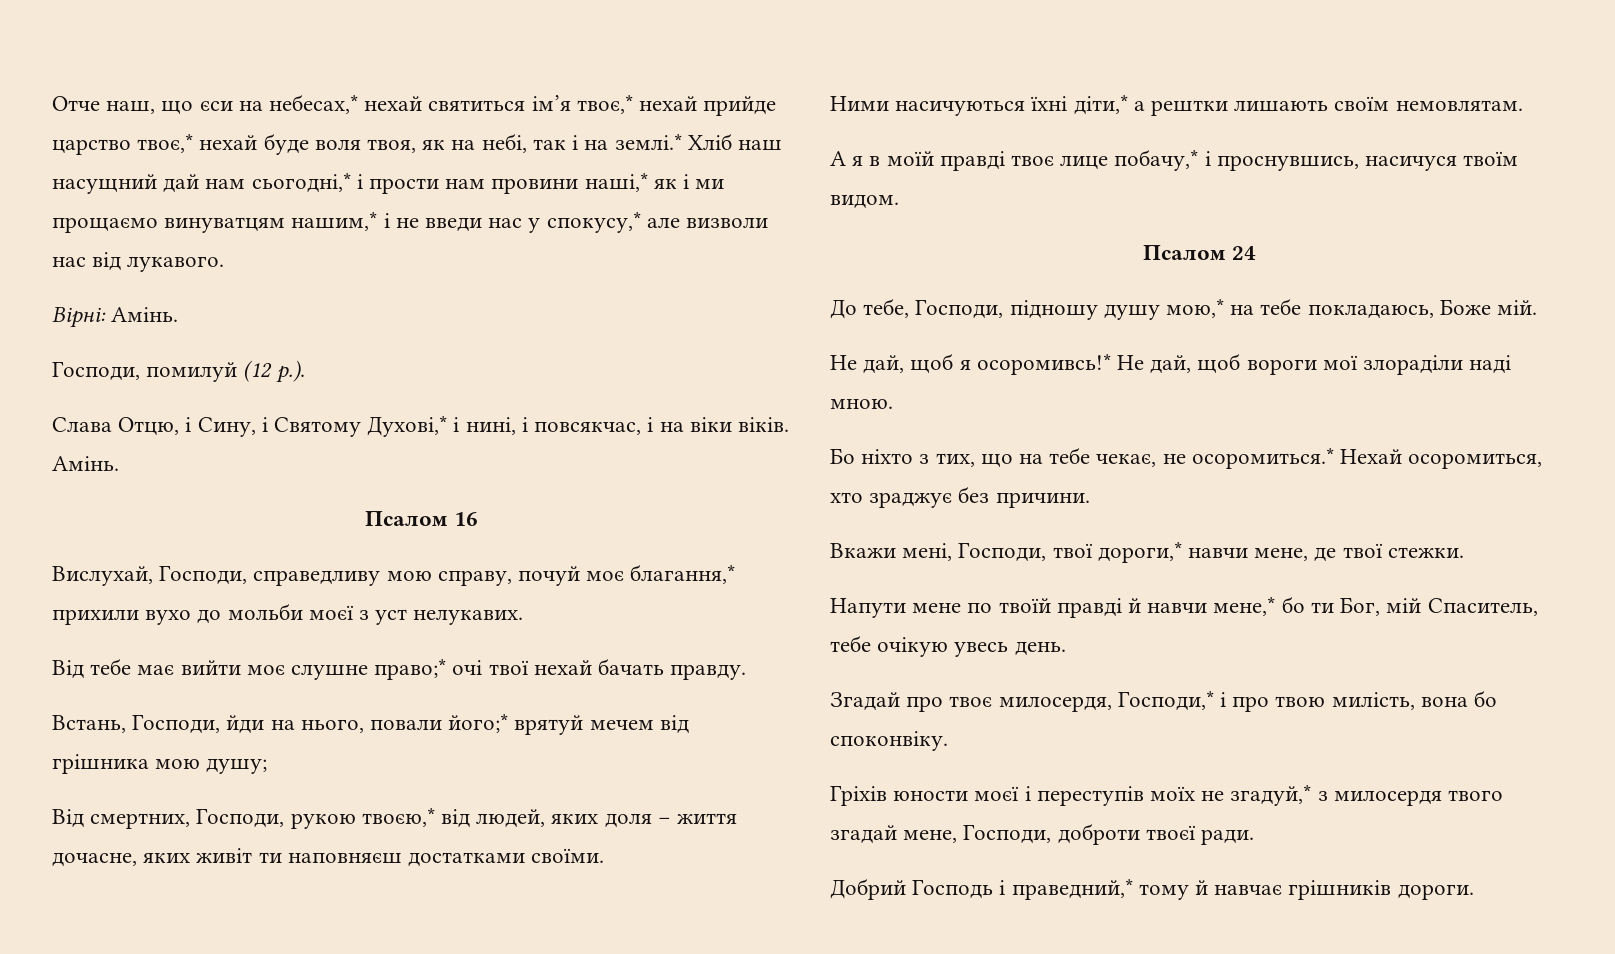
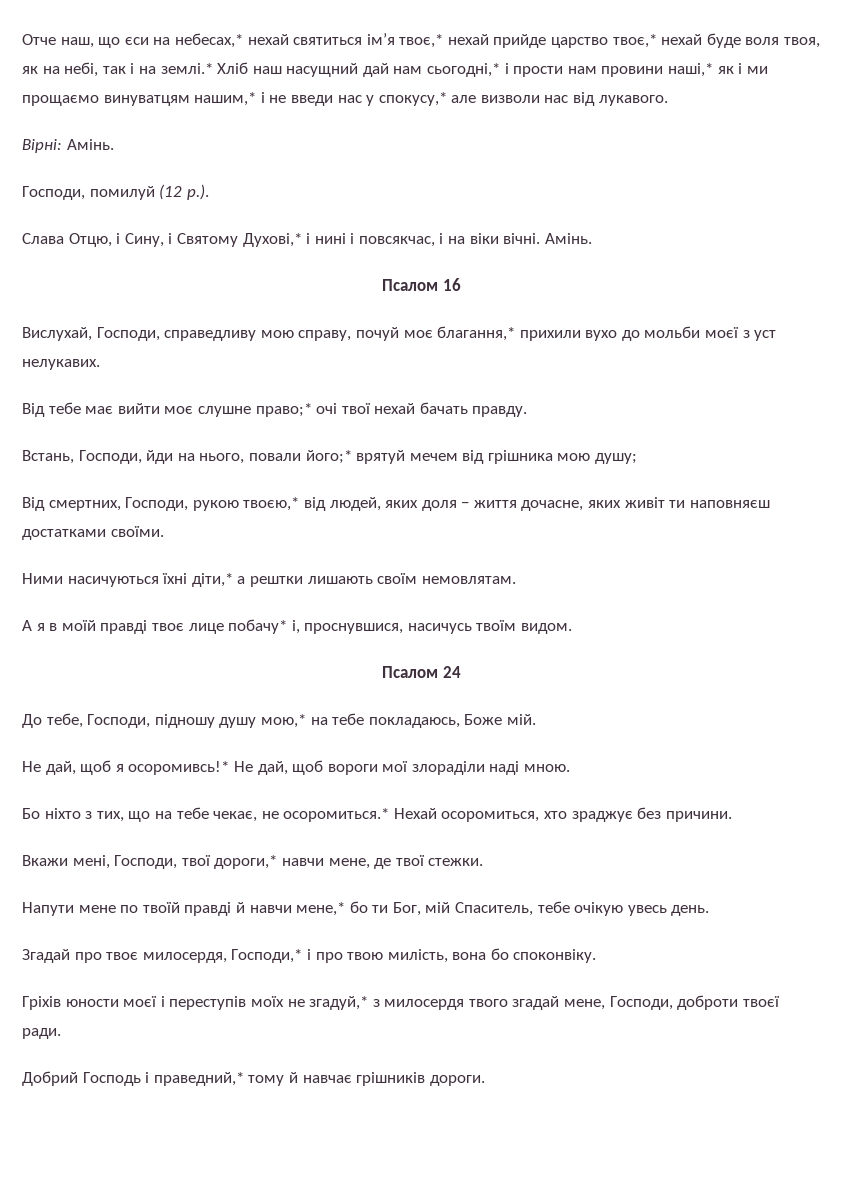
- Слава Отцю, і Сину, і Святому Духові,* і нині, і повсякчас, і на віки віків.
+ Слава Отцю, і Сину, і Святому Духові,* і нині і повсякчас, і на віки вічні.
- А я в моїй правді твоє лице побачу,* і проснувшись, насичуся твоїм видом.
+ А я в моїй правді твоє лице побачу* і, проснувшися, насичусь твоїм видом.

